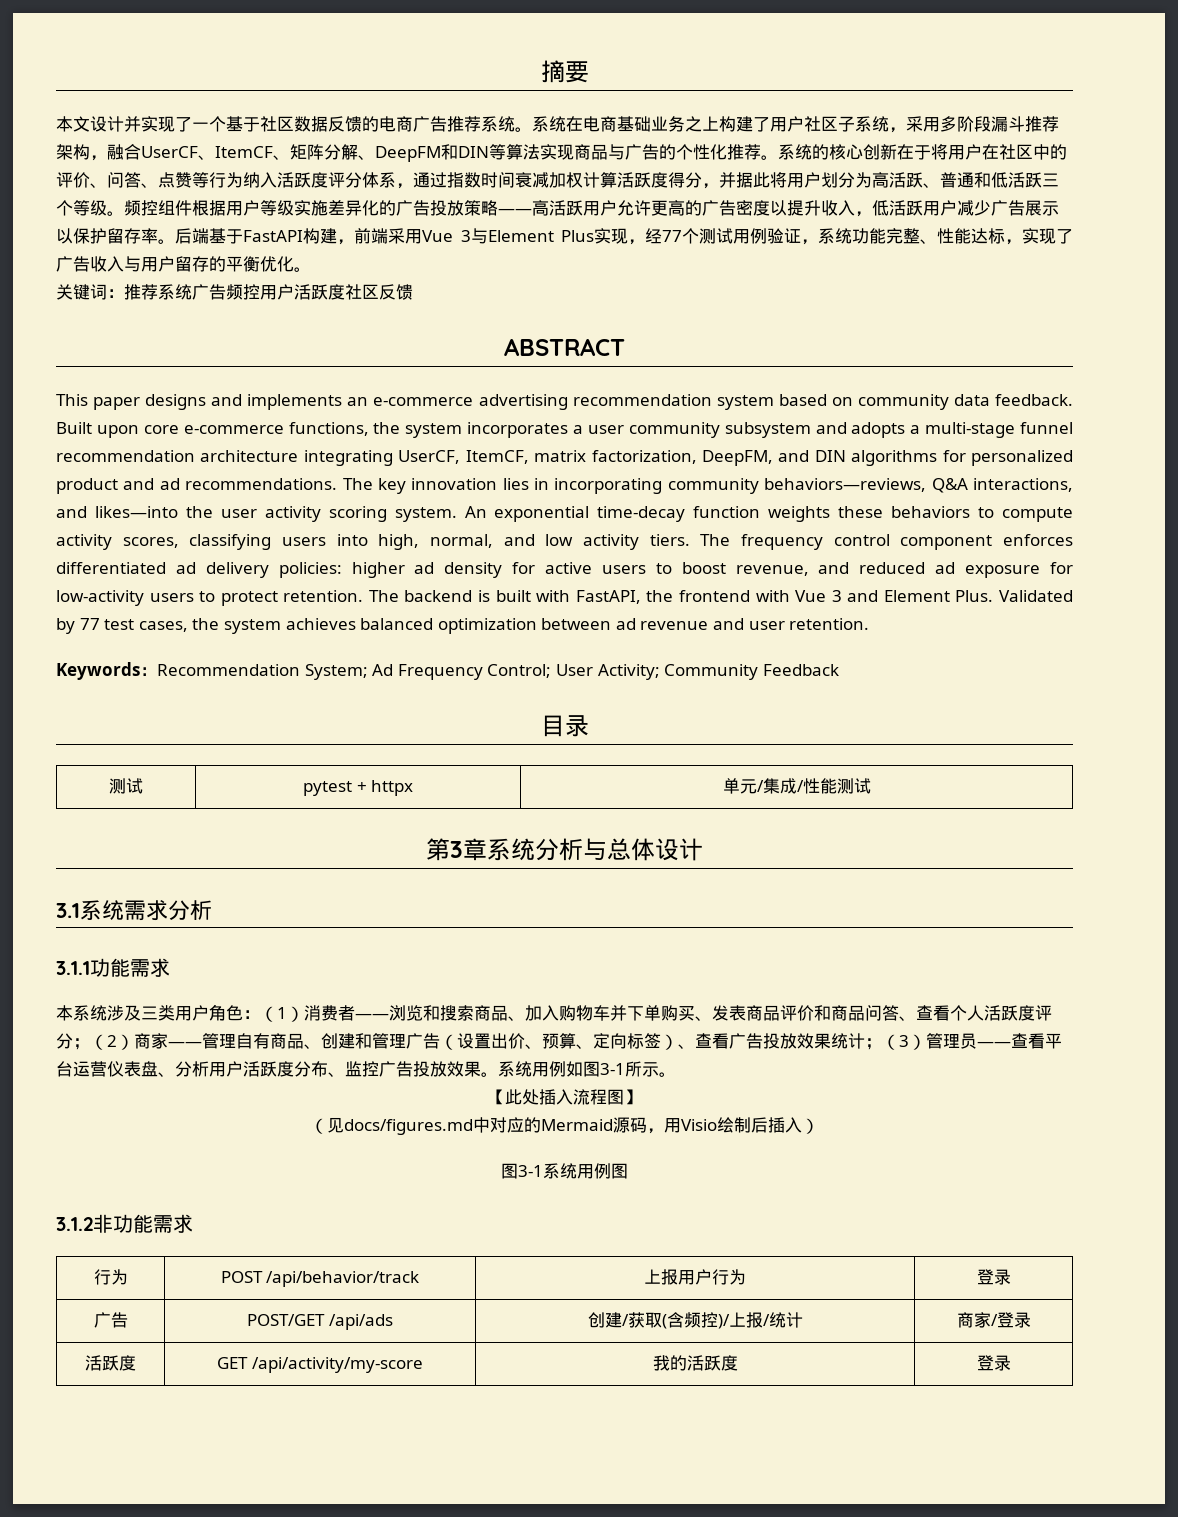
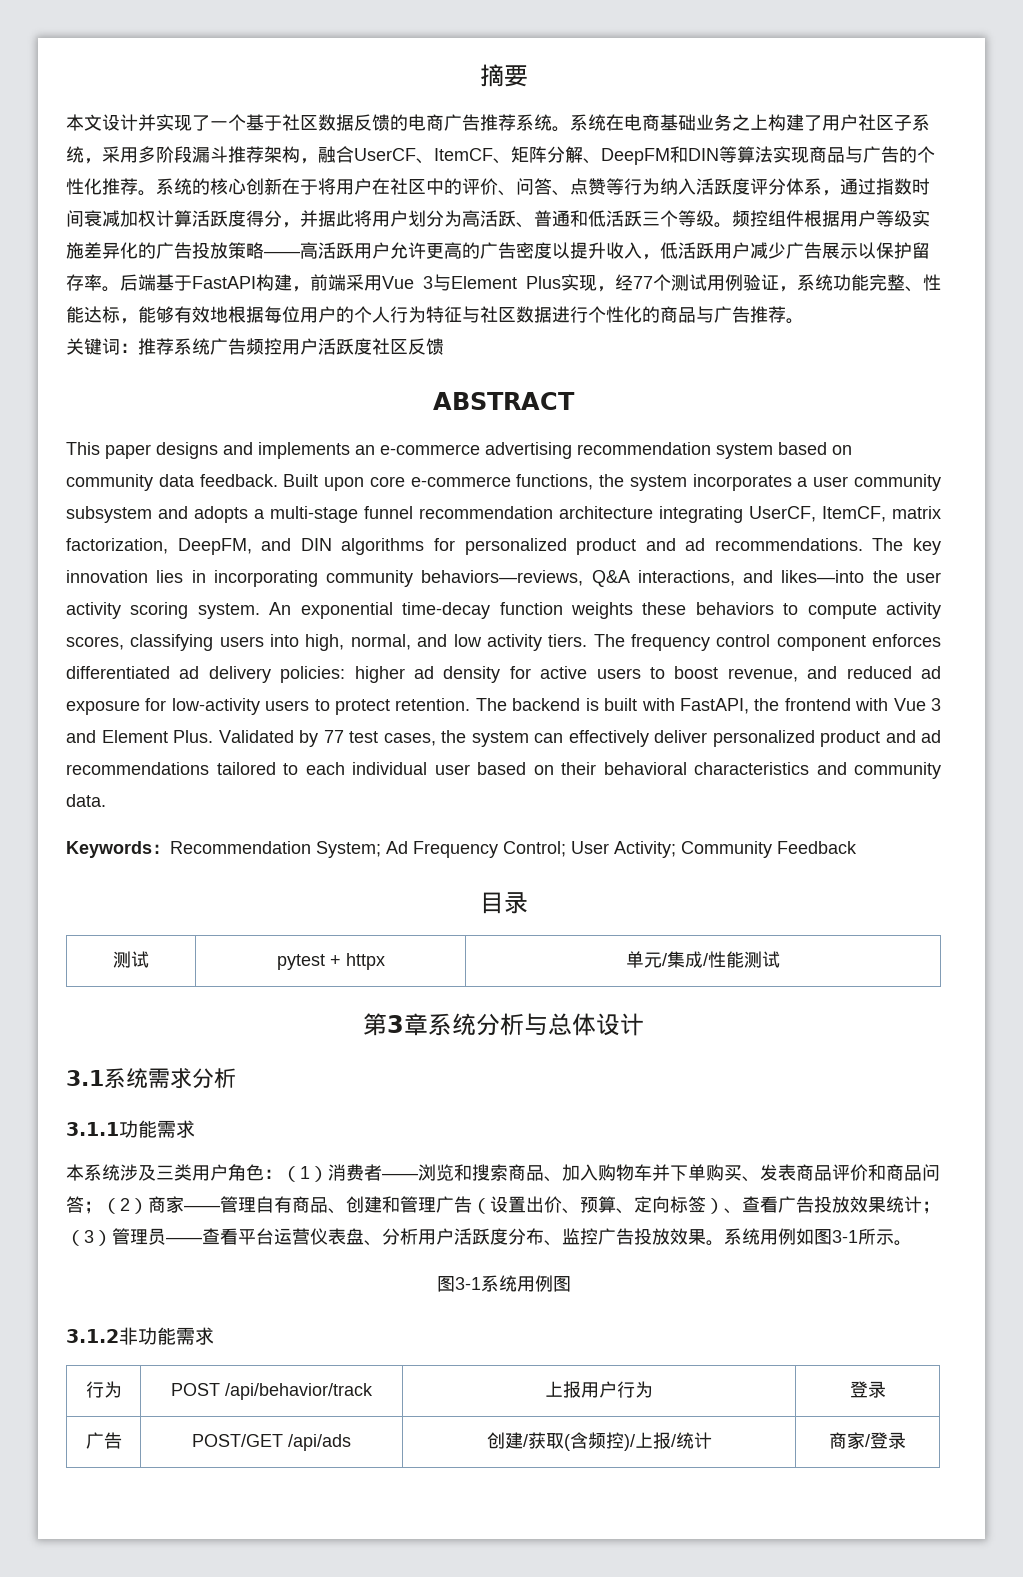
- 后端基于FastAPI构建，前端采用Vue 3与Element Plus实现，经77个测试用例验证，系统功能完整、性能达标，实现了广告收入与用户留存的平衡优化。
+ 后端基于FastAPI构建，前端采用Vue 3与Element Plus实现，经77个测试用例验证，系统功能完整、性能达标，能够有效地根据每位用户的个人行为特征与社区数据进行个性化的商品与广告推荐。
- Validated by 77 test cases, the system achieves balanced optimization between ad revenue and user retention.
+ Validated by 77 test cases, the system can effectively deliver personalized product and ad recommendations tailored to each individual user based on their behavioral characteristics and community data.
- （1）消费者——浏览和搜索商品、加入购物车并下单购买、发表商品评价和商品问答、查看个人活跃度评分；
+ （1）消费者——浏览和搜索商品、加入购物车并下单购买、发表商品评价和商品问答；
- 【此处插入流程图】
- （见docs/figures.md中对应的Mermaid源码，用Visio绘制后插入）
- 活跃度 | GET /api/activity/my-score | 我的活跃度 | 登录

